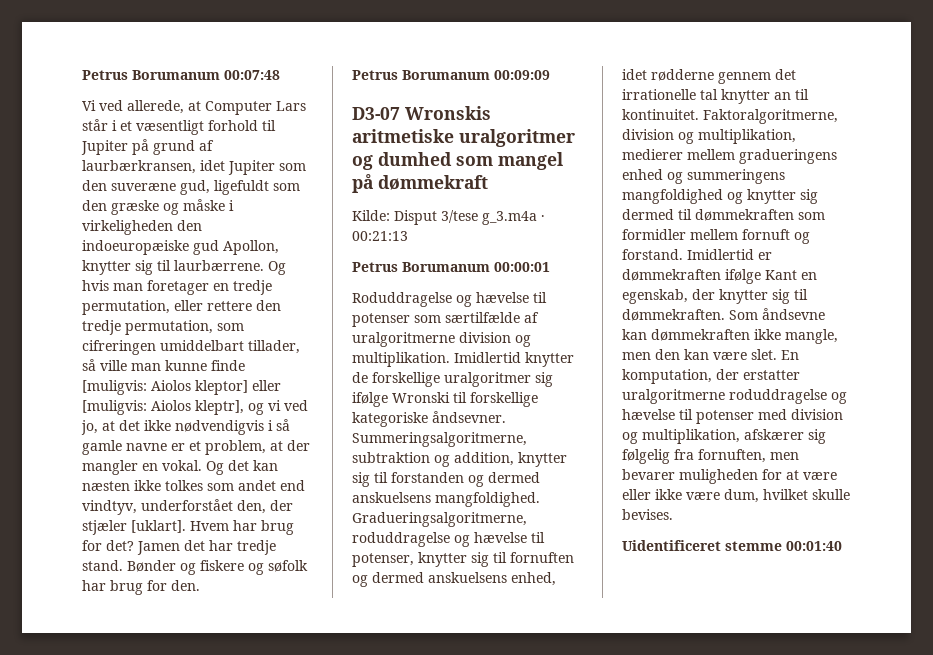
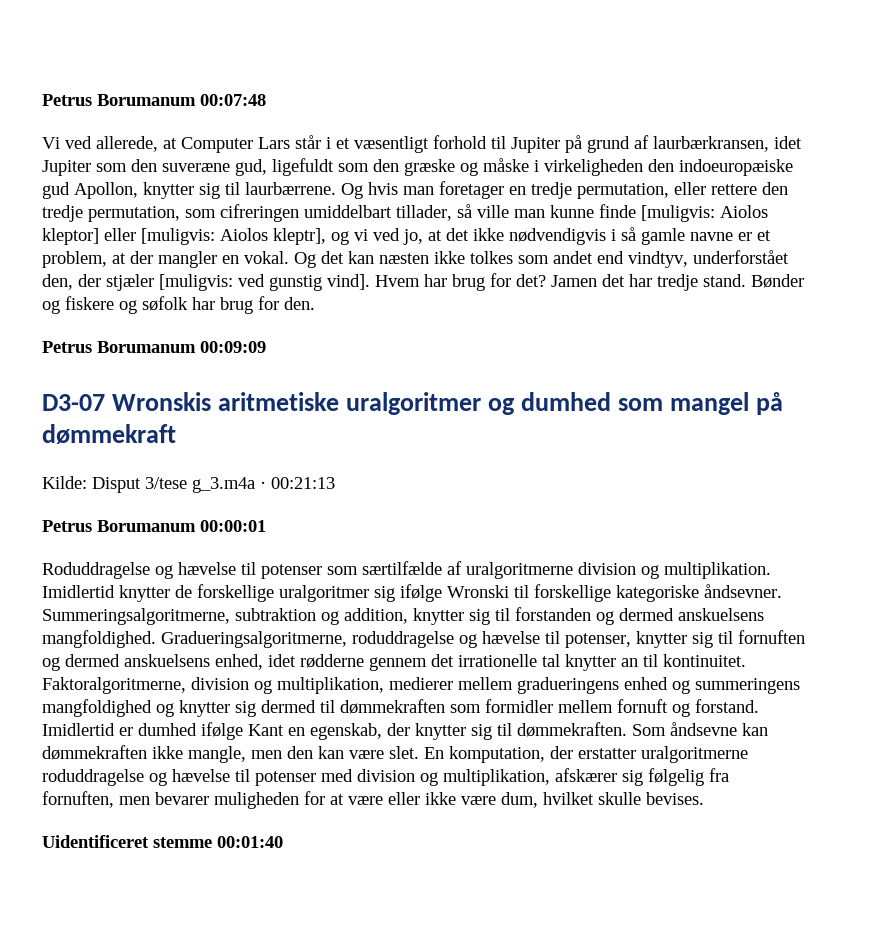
- Og det kan næsten ikke tolkes som andet end vindtyv, underforstået den, der stjæler [uklart].
+ Og det kan næsten ikke tolkes som andet end vindtyv, underforstået den, der stjæler [muligvis: ved gunstig vind].
- Imidlertid er dømmekraften ifølge Kant en egenskab, der knytter sig til dømmekraften.
+ Imidlertid er dumhed ifølge Kant en egenskab, der knytter sig til dømmekraften.

